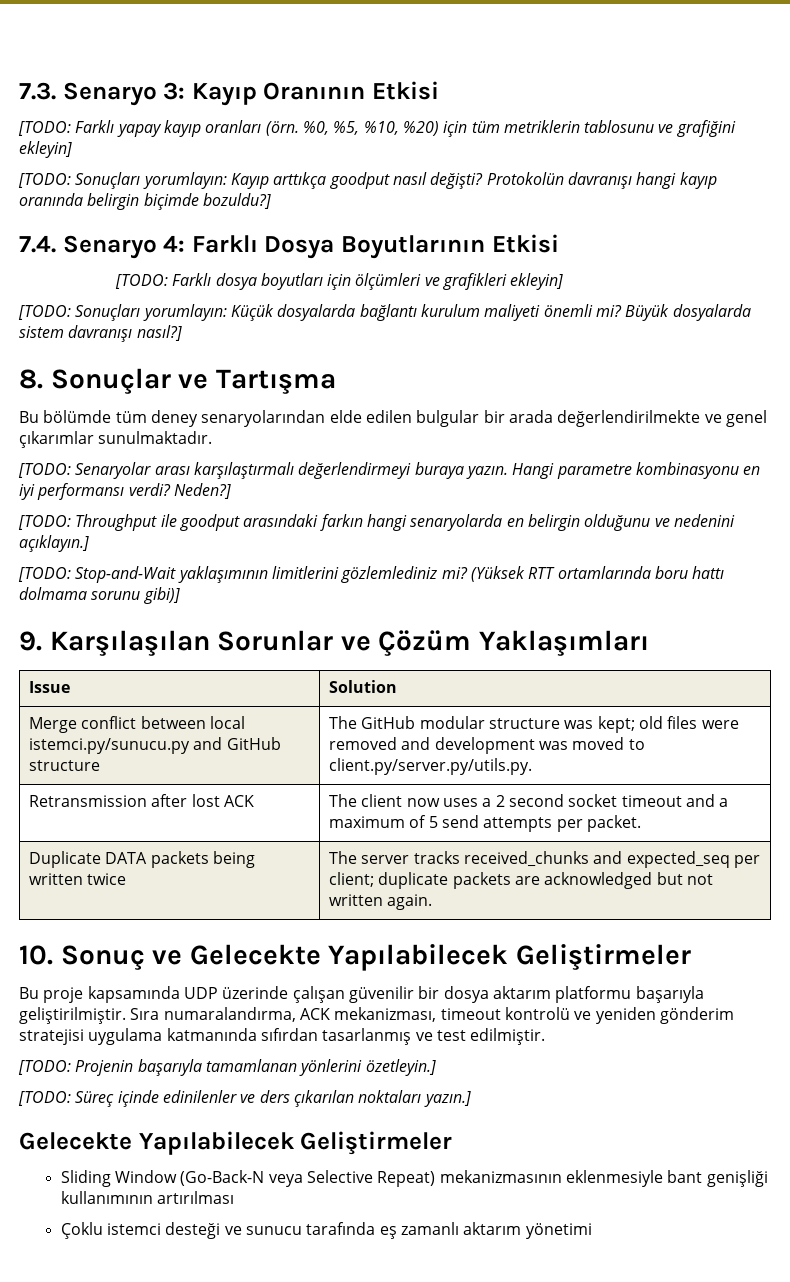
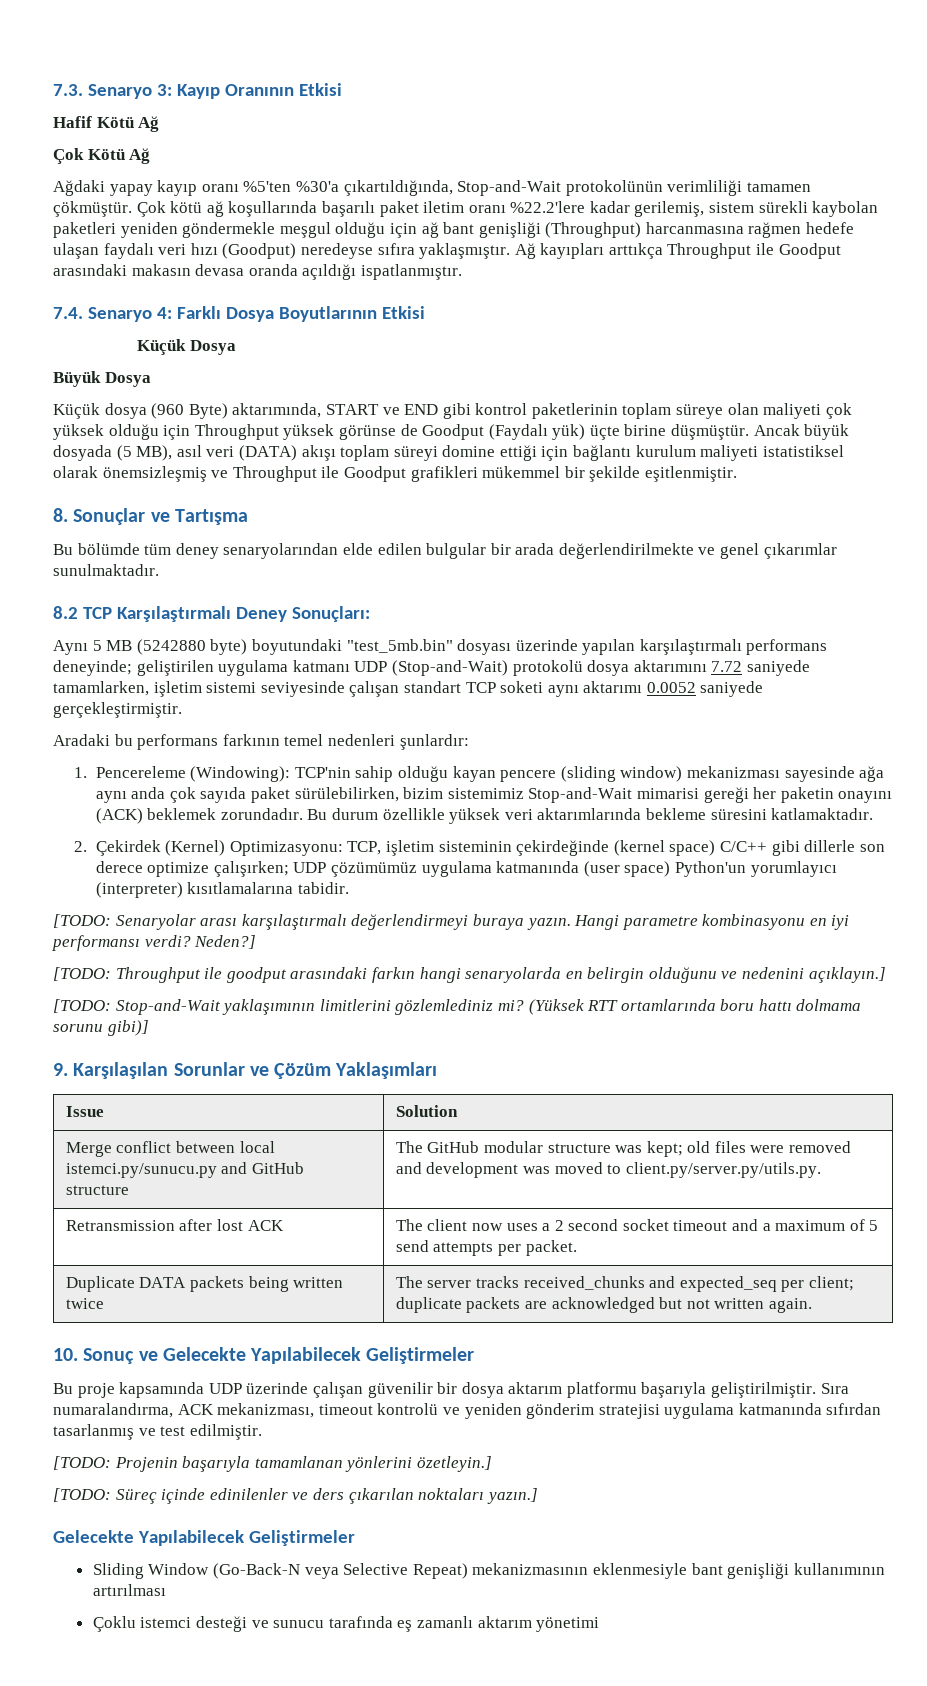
- [TODO: Farklı yapay kayıp oranları (örn. %0, %5, %10, %20) için tüm metriklerin tablosunu ve grafiğini ekleyin]
- [TODO: Sonuçları yorumlayın: Kayıp arttıkça goodput nasıl değişti? Protokolün davranışı hangi kayıp oranında belirgin biçimde bozuldu?]
+ Hafif Kötü Ağ
+ Çok Kötü Ağ
+ Ağdaki yapay kayıp oranı %5'ten %30'a çıkartıldığında, Stop-and-Wait protokolünün verimliliği tamamen çökmüştür. Çok kötü ağ koşullarında başarılı paket iletim oranı %22.2'lere kadar gerilemiş, sistem sürekli kaybolan paketleri yeniden göndermekle meşgul olduğu için ağ bant genişliği (Throughput) harcanmasına rağmen hedefe ulaşan faydalı veri hızı (Goodput) neredeyse sıfıra yaklaşmıştır. Ağ kayıpları arttıkça Throughput ile Goodput arasındaki makasın devasa oranda açıldığı ispatlanmıştır.
- [TODO: Farklı dosya boyutları için ölçümleri ve grafikleri ekleyin]
- [TODO: Sonuçları yorumlayın: Küçük dosyalarda bağlantı kurulum maliyeti önemli mi? Büyük dosyalarda sistem davranışı nasıl?]
+ Küçük Dosya
+ Büyük Dosya
+ Küçük dosya (960 Byte) aktarımında, START ve END gibi kontrol paketlerinin toplam süreye olan maliyeti çok yüksek olduğu için Throughput yüksek görünse de Goodput (Faydalı yük) üçte birine düşmüştür. Ancak büyük dosyada (5 MB), asıl veri (DATA) akışı toplam süreyi domine ettiği için bağlantı kurulum maliyeti istatistiksel olarak önemsizleşmiş ve Throughput ile Goodput grafikleri mükemmel bir şekilde eşitlenmiştir.
+ 8.2 TCP Karşılaştırmalı Deney Sonuçları:
+ Aynı 5 MB (5242880 byte) boyutundaki "test_5mb.bin" dosyası üzerinde yapılan karşılaştırmalı performans deneyinde; geliştirilen uygulama katmanı UDP (Stop-and-Wait) protokolü dosya aktarımını 7.72 saniyede tamamlarken, işletim sistemi seviyesinde çalışan standart TCP soketi aynı aktarımı 0.0052 saniyede gerçekleştirmiştir.
+ Aradaki bu performans farkının temel nedenleri şunlardır:
+ 1. Pencereleme (Windowing): TCP'nin sahip olduğu kayan pencere (sliding window) mekanizması sayesinde ağa aynı anda çok sayıda paket sürülebilirken, bizim sistemimiz Stop-and-Wait mimarisi gereği her paketin onayını (ACK) beklemek zorundadır. Bu durum özellikle yüksek veri aktarımlarında bekleme süresini katlamaktadır.
+ 2. Çekirdek (Kernel) Optimizasyonu: TCP, işletim sisteminin çekirdeğinde (kernel space) C/C++ gibi dillerle son derece optimize çalışırken; UDP çözümümüz uygulama katmanında (user space) Python'un yorumlayıcı (interpreter) kısıtlamalarına tabidir.

